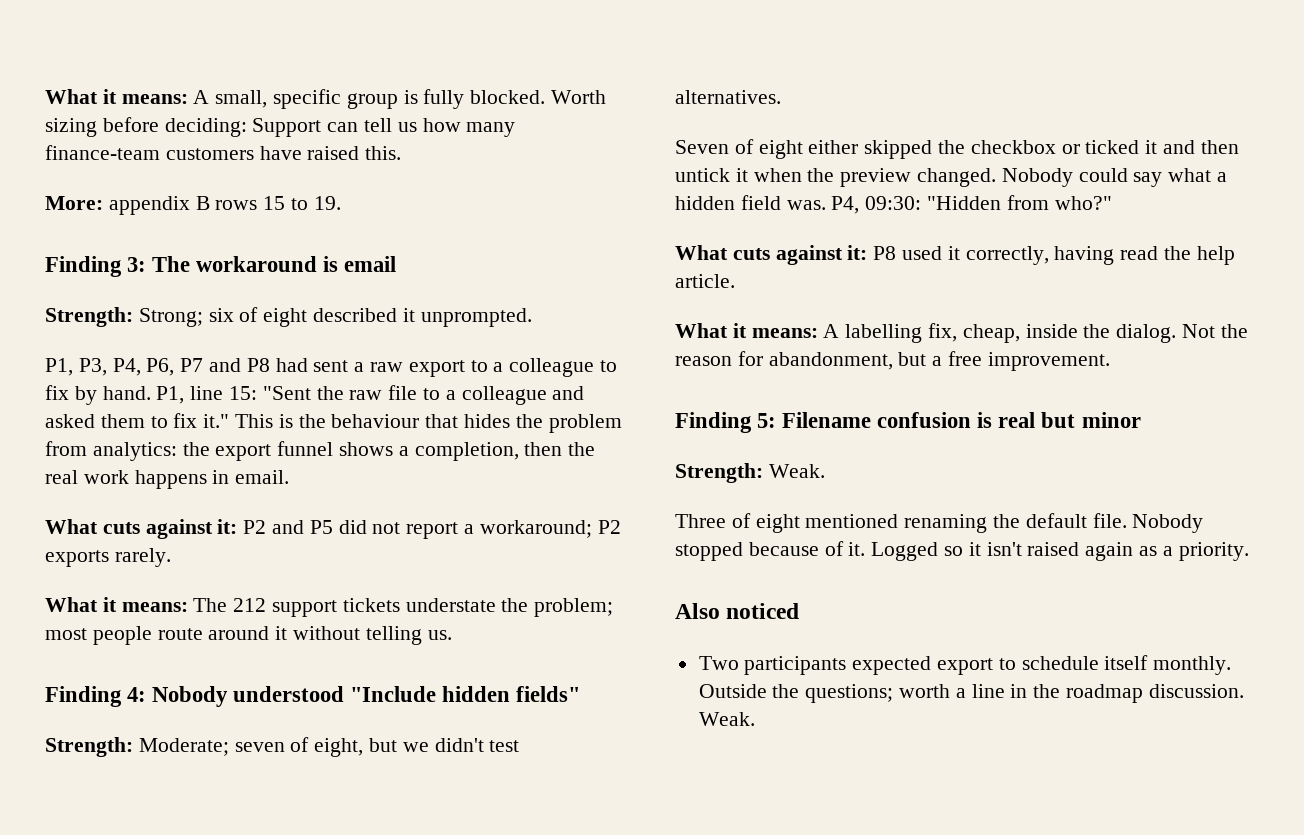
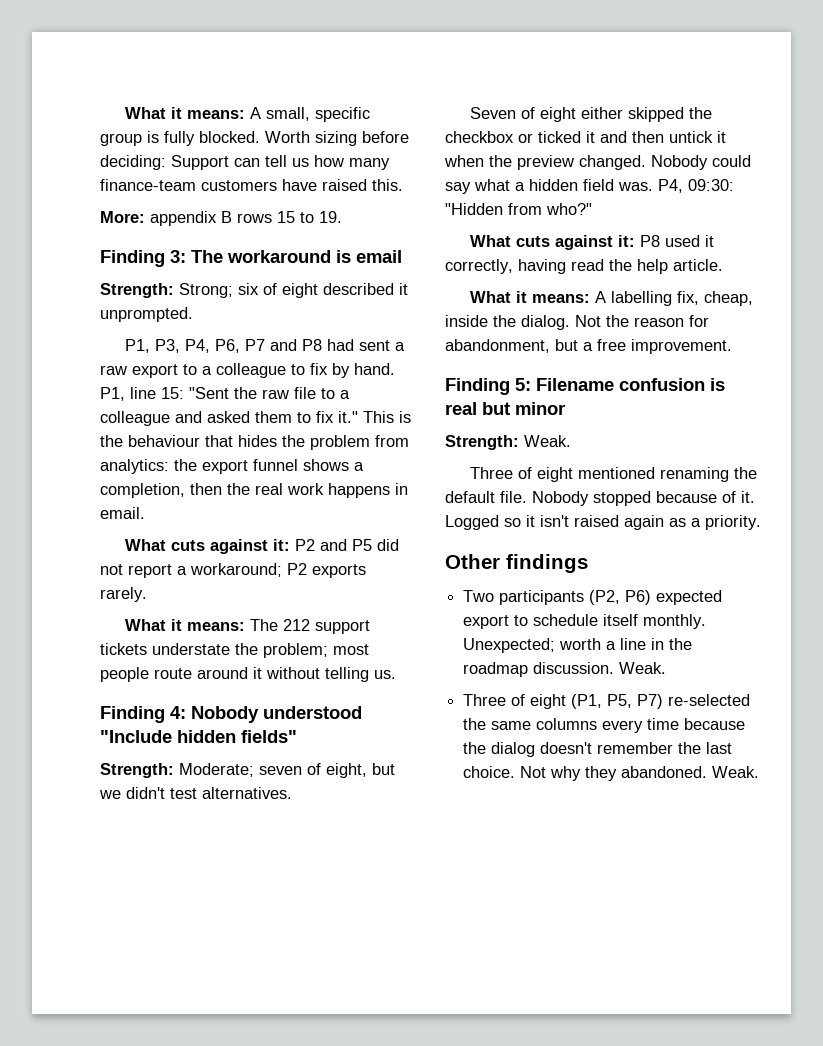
- Also noticed
+ Other findings
- Two participants expected export to schedule itself monthly.
+ Two participants (P2, P6) expected export to schedule itself monthly.
- Outside the questions; worth a line in the roadmap discussion.
+ Unexpected; worth a line in the roadmap discussion.
+ Three of eight (P1, P5, P7) re-selected the same columns every time because the dialog doesn't remember the last choice. Not why they abandoned. Weak.

